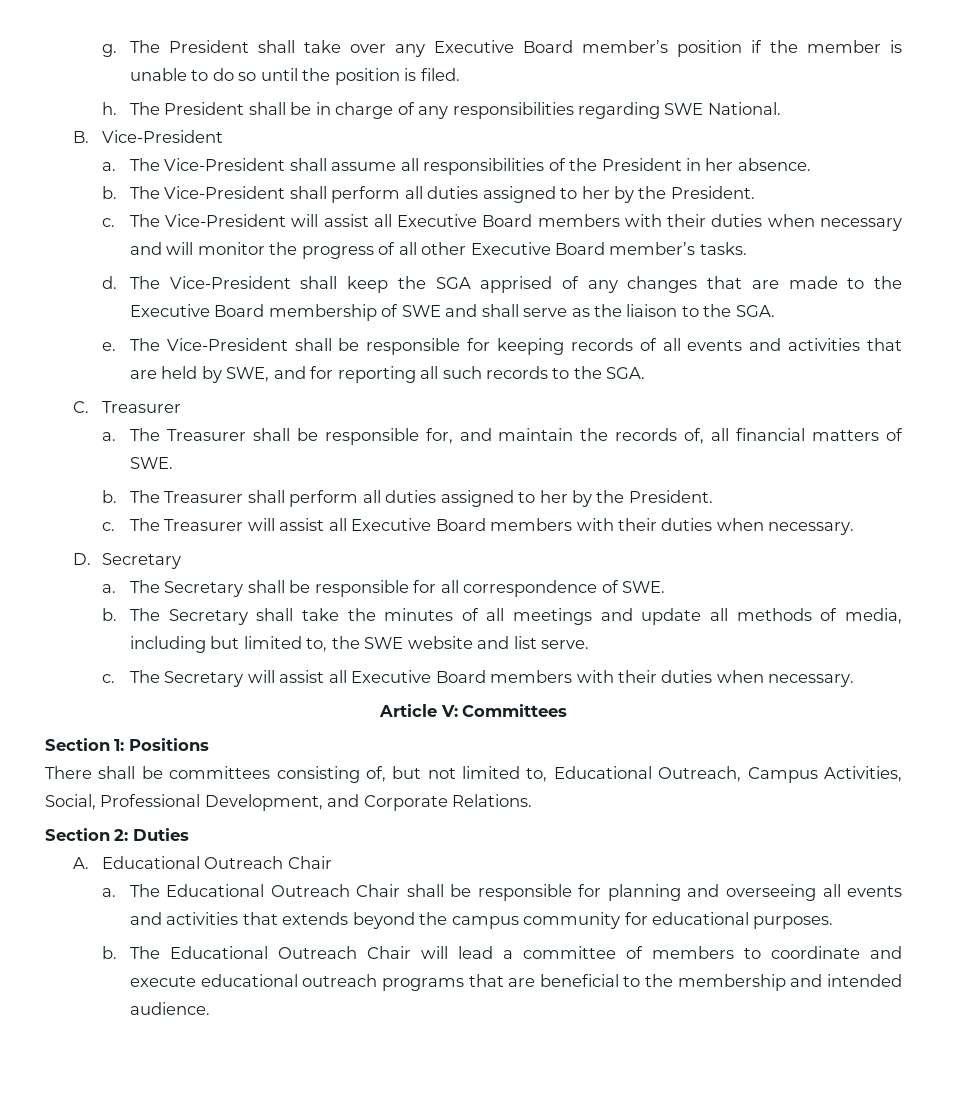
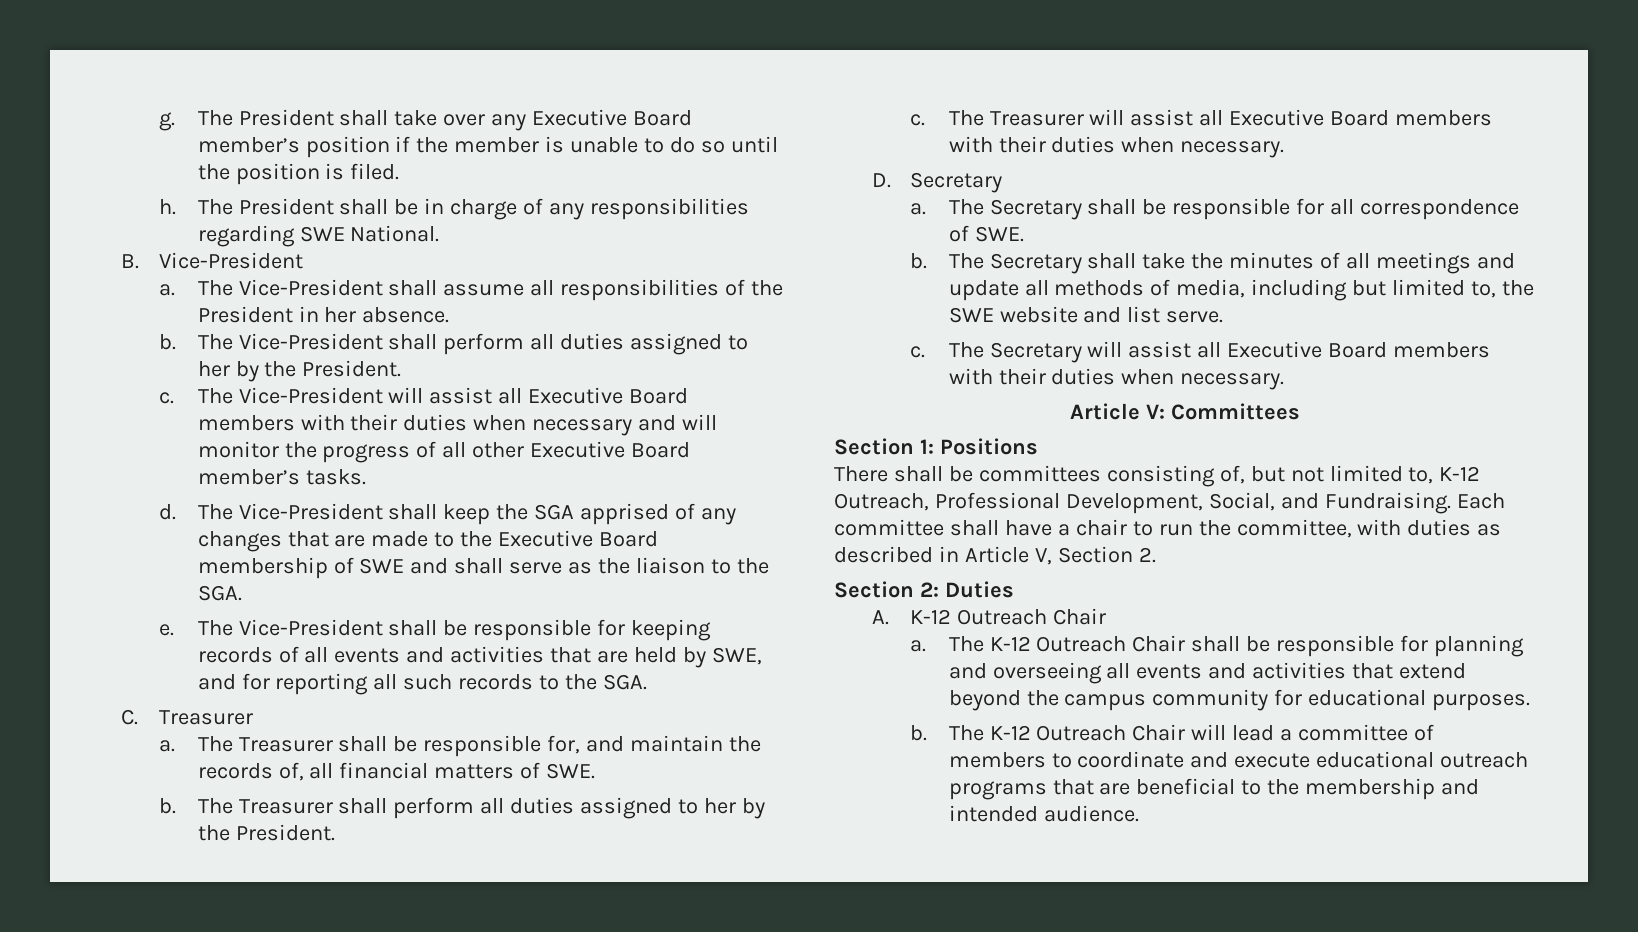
- There shall be committees consisting of, but not limited to, Educational Outreach, Campus Activities, Social, Professional Development, and Corporate Relations.
+ There shall be committees consisting of, but not limited to, K-12 Outreach, Professional Development, Social, and Fundraising. Each committee shall have a chair to run the committee, with duties as described in Article V, Section 2.
- A. Educational Outreach Chair
+ A. K-12 Outreach Chair
- The Educational Outreach Chair shall be responsible for planning and overseeing all events and activities that extends beyond the campus community for educational purposes.
+ The K-12 Outreach Chair shall be responsible for planning and overseeing all events and activities that extend beyond the campus community for educational purposes.
- The Educational Outreach Chair will lead a committee of members to coordinate and execute educational outreach programs that are beneficial to the membership and intended audience.
+ The K-12 Outreach Chair will lead a committee of members to coordinate and execute educational outreach programs that are beneficial to the membership and intended audience.

